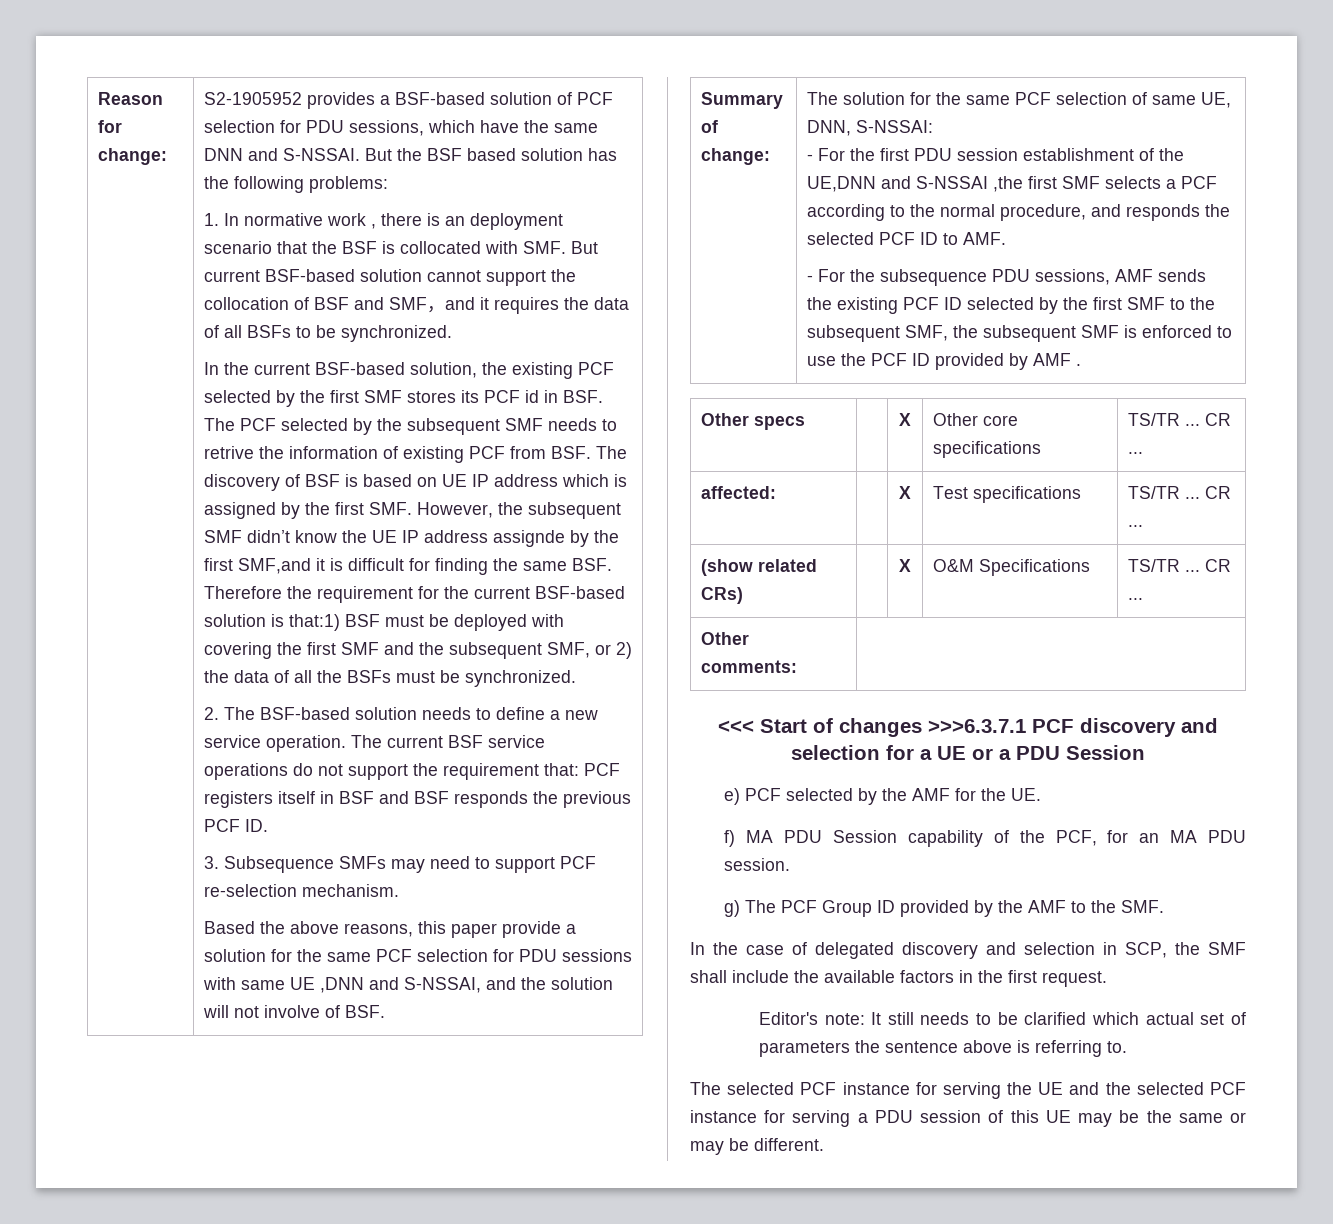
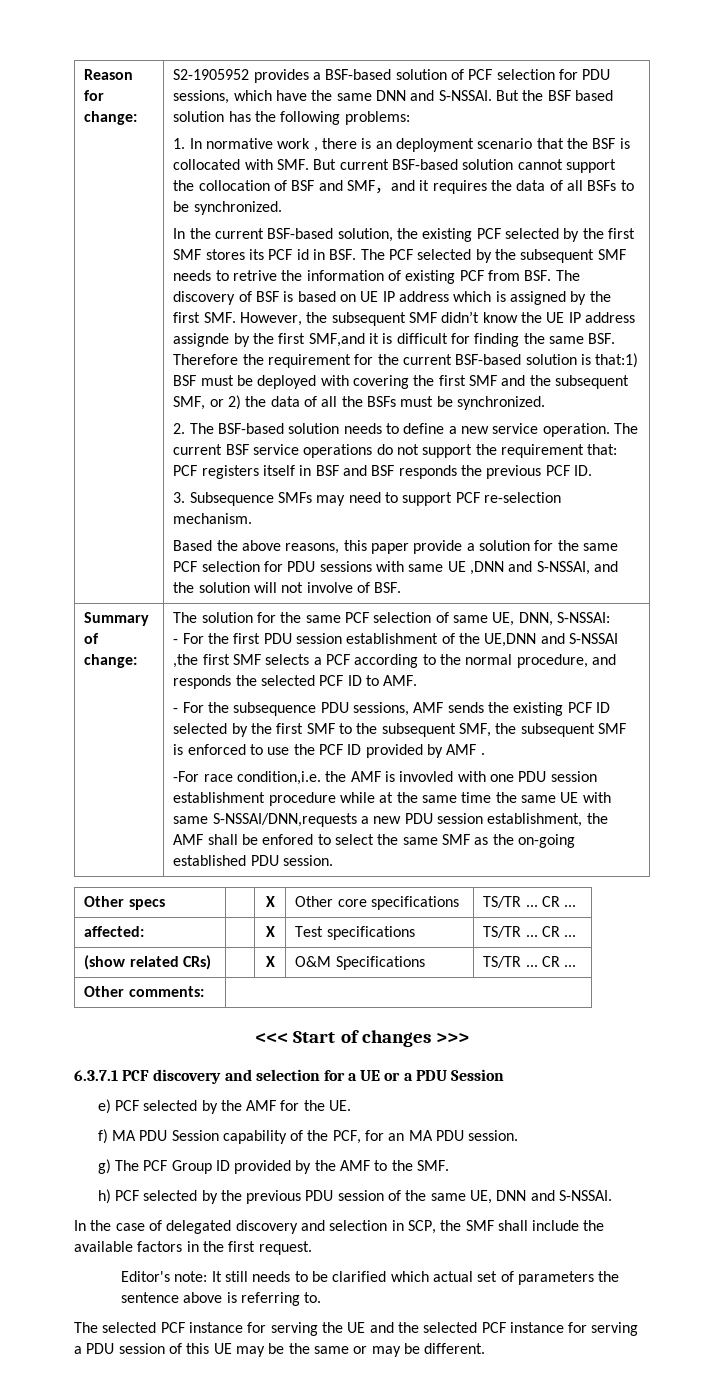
+ -For race condition,i.e. the AMF is invovled with one PDU session establishment procedure while at the same time the same UE with same S-NSSAI/DNN,requests a new PDU session establishment, the AMF shall be enfored to select the same SMF as the on-going established PDU session.
- <<< Start of changes >>>6.3.7.1 PCF discovery and selection for a UE or a PDU Session
+ <<< Start of changes >>>
+ 6.3.7.1 PCF discovery and selection for a UE or a PDU Session
+ h) PCF selected by the previous PDU session of the same UE, DNN and S-NSSAI.

